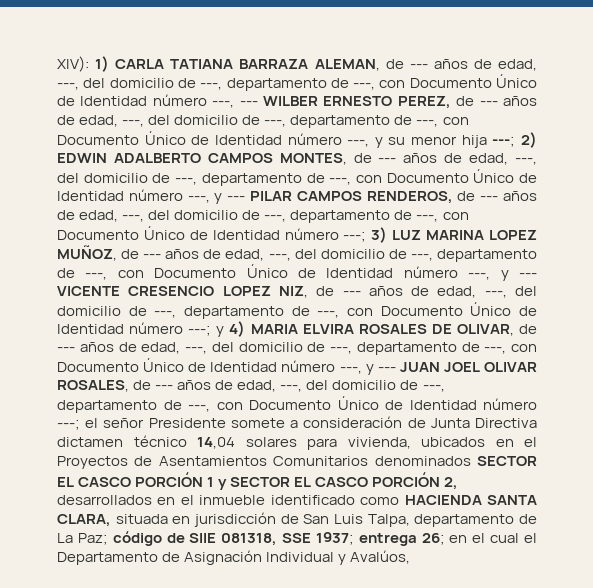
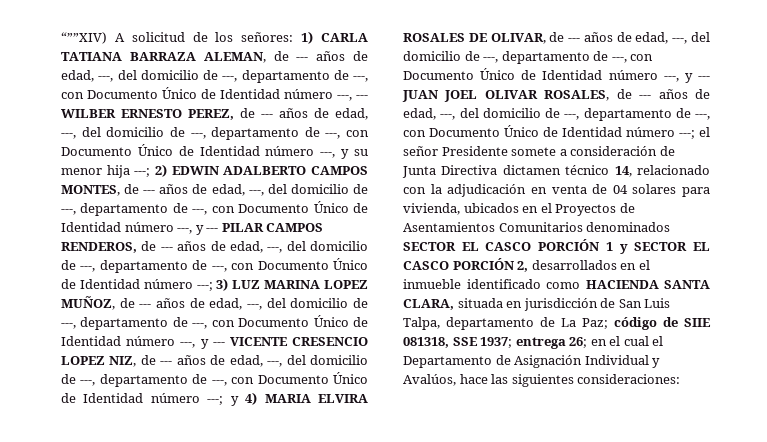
- XIV):
+ “””XIV) A solicitud de los señores:
- el señor Presidente somete a consideración de Junta Directiva dictamen técnico 14,04 solares para vivienda, ubicados en el Proyectos de Asentamientos Comunitarios denominados SECTOR EL CASCO PORCIÓN 1 y SECTOR EL CASCO PORCIÓN 2, desarrollados en el inmueble identificado como HACIENDA SANTA CLARA, situada en jurisdicción de San Luis Talpa, departamento de La Paz;
+ el señor Presidente somete a consideración de Junta Directiva dictamen técnico 14, relacionado con la adjudicación en venta de 04 solares para vivienda, ubicados en el Proyectos de Asentamientos Comunitarios denominados SECTOR EL CASCO PORCIÓN 1 y SECTOR EL CASCO PORCIÓN 2, desarrollados en el inmueble identificado como HACIENDA SANTA CLARA, situada en jurisdicción de San Luis Talpa, departamento de La Paz;
- en el cual el Departamento de Asignación Individual y Avalúos,
+ en el cual el Departamento de Asignación Individual y Avalúos, hace las siguientes consideraciones:

